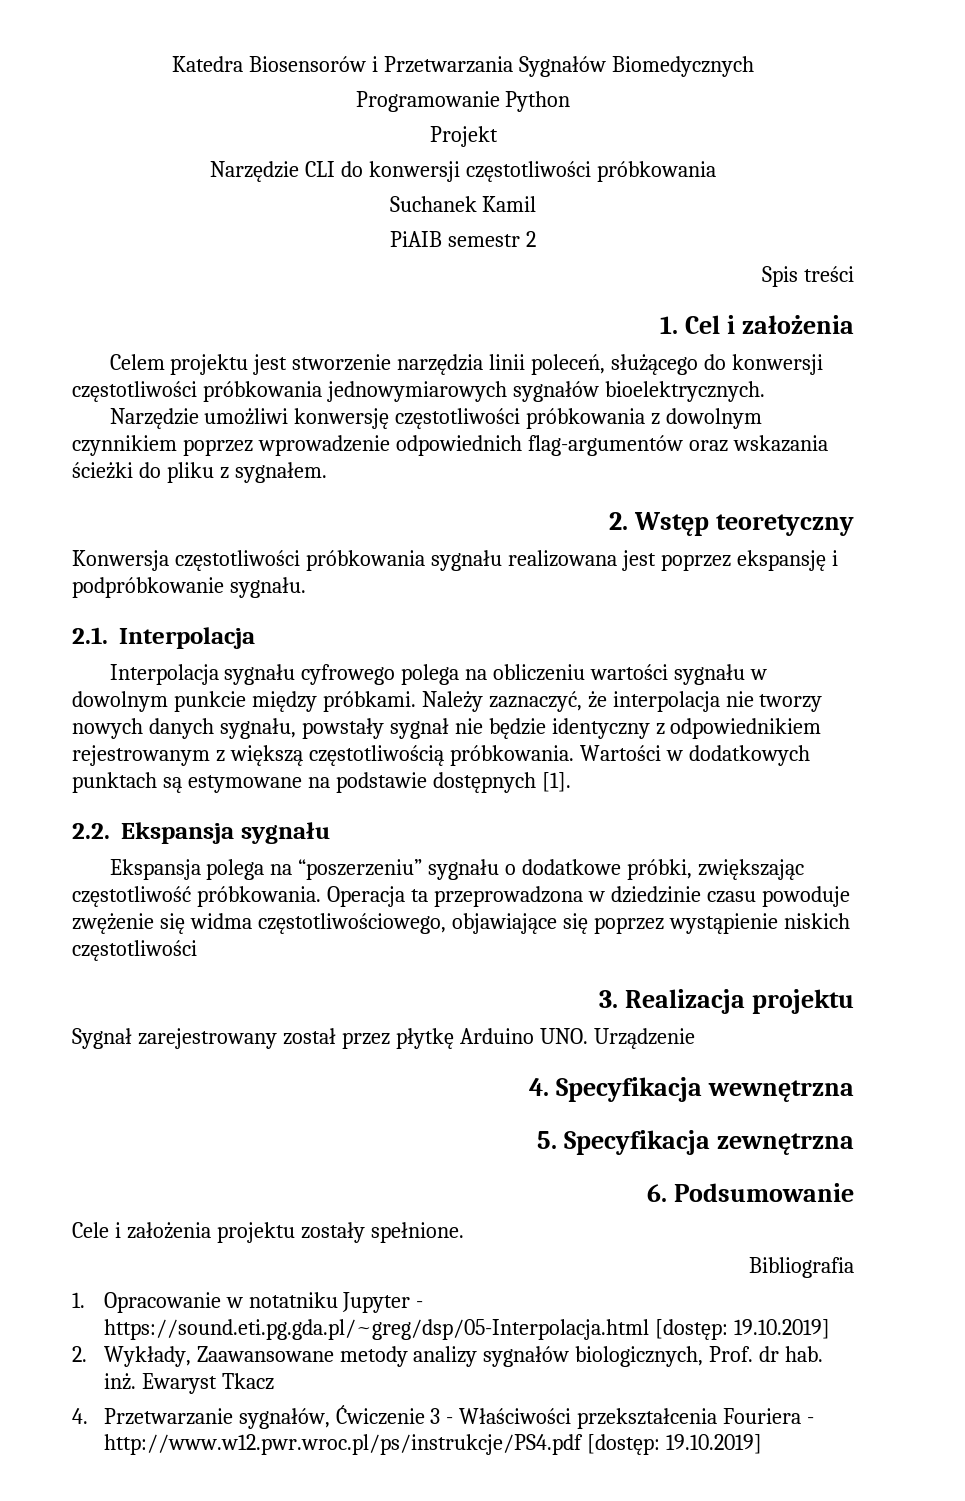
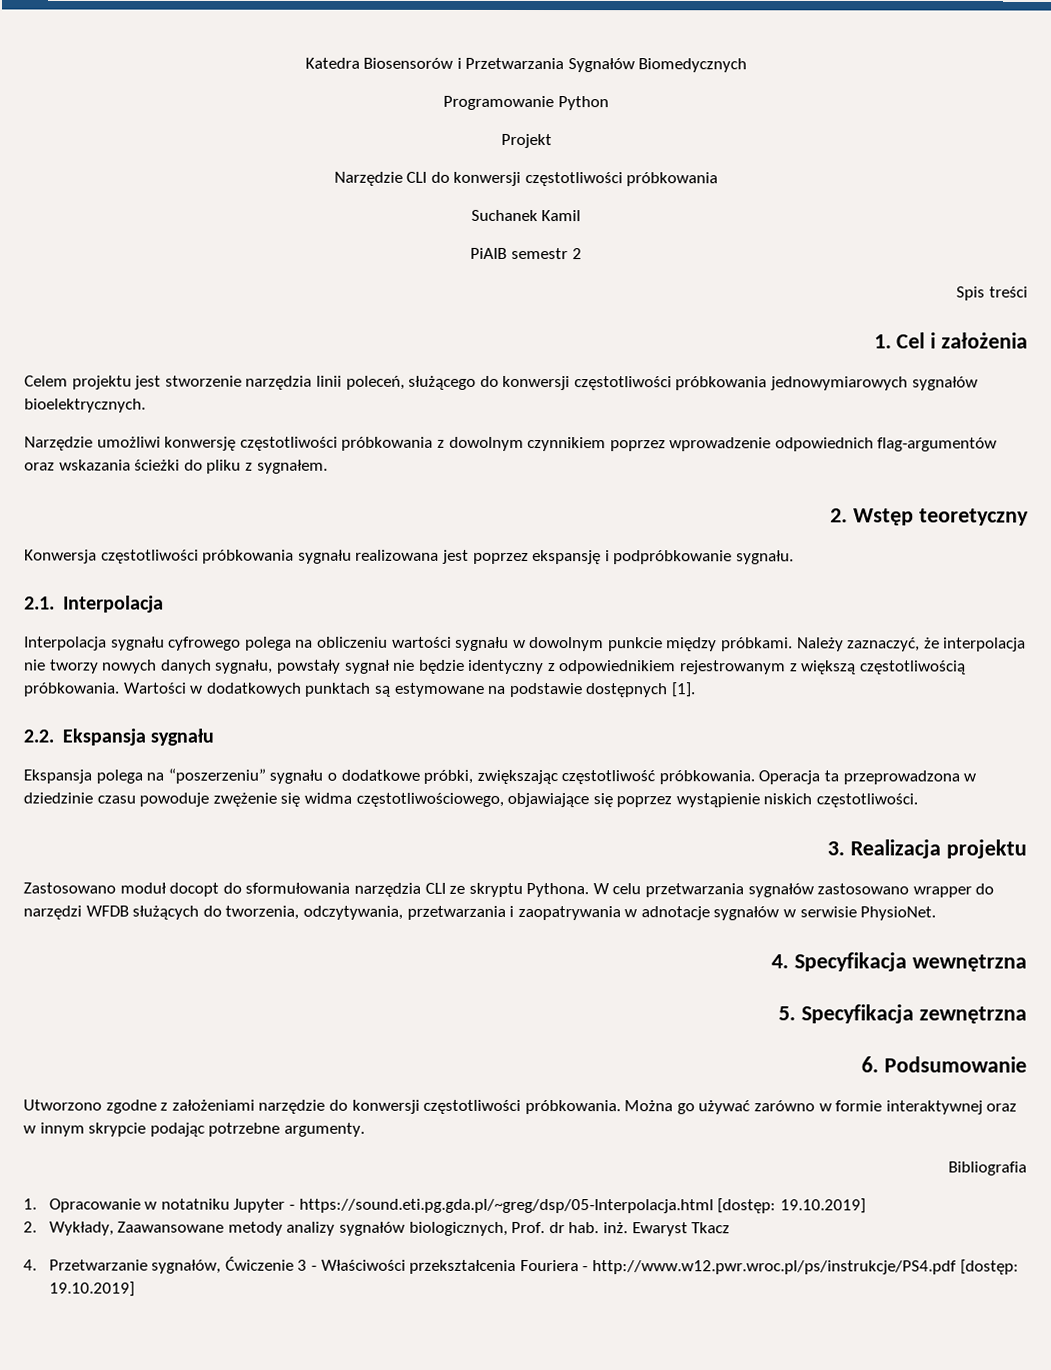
- Operacja ta przeprowadzona w dziedzinie czasu powoduje zwężenie się widma częstotliwościowego, objawiające się poprzez wystąpienie niskich częstotliwości
+ Operacja ta przeprowadzona w dziedzinie czasu powoduje zwężenie się widma częstotliwościowego, objawiające się poprzez wystąpienie niskich częstotliwości.
- Sygnał zarejestrowany został przez płytkę Arduino UNO. Urządzenie
+ Zastosowano moduł docopt do sformułowania narzędzia CLI ze skryptu Pythona. W celu przetwarzania sygnałów zastosowano wrapper do narzędzi WFDB służących do tworzenia, odczytywania, przetwarzania i zaopatrywania w adnotacje sygnałów w serwisie PhysioNet.
- Cele i założenia projektu zostały spełnione.
+ Utworzono zgodne z założeniami narzędzie do konwersji częstotliwości próbkowania. Można go używać zarówno w formie interaktywnej oraz w innym skrypcie podając potrzebne argumenty.

